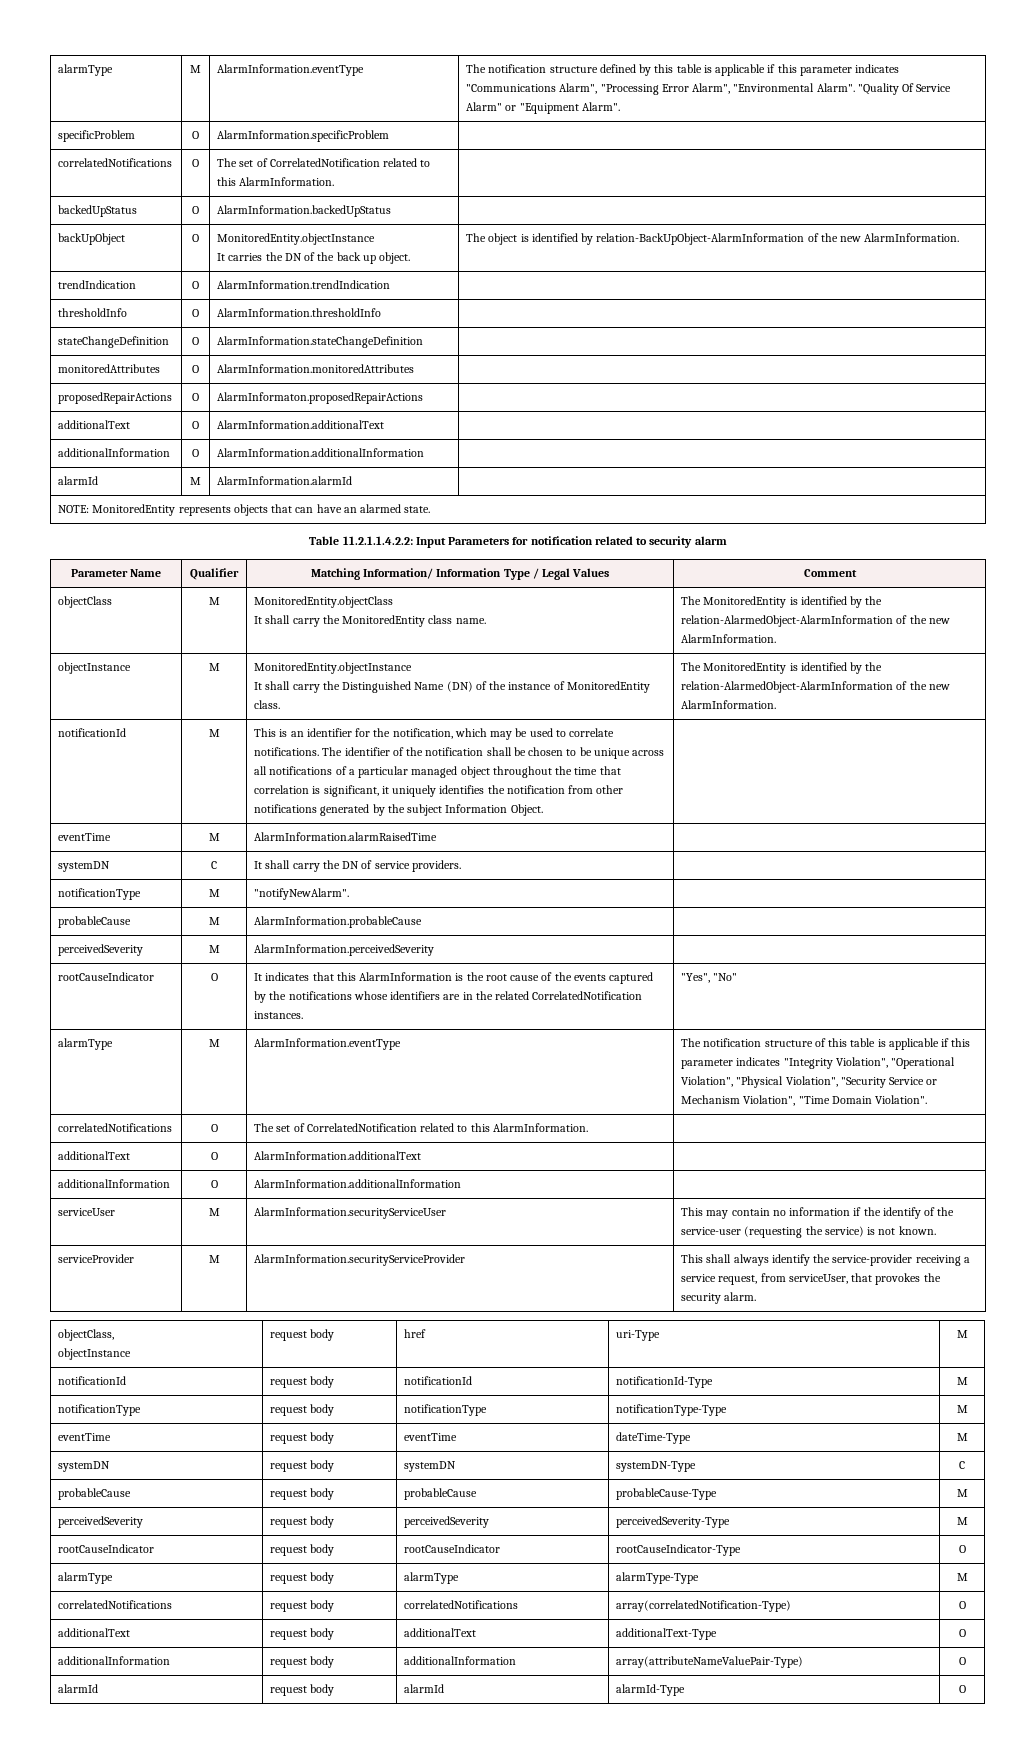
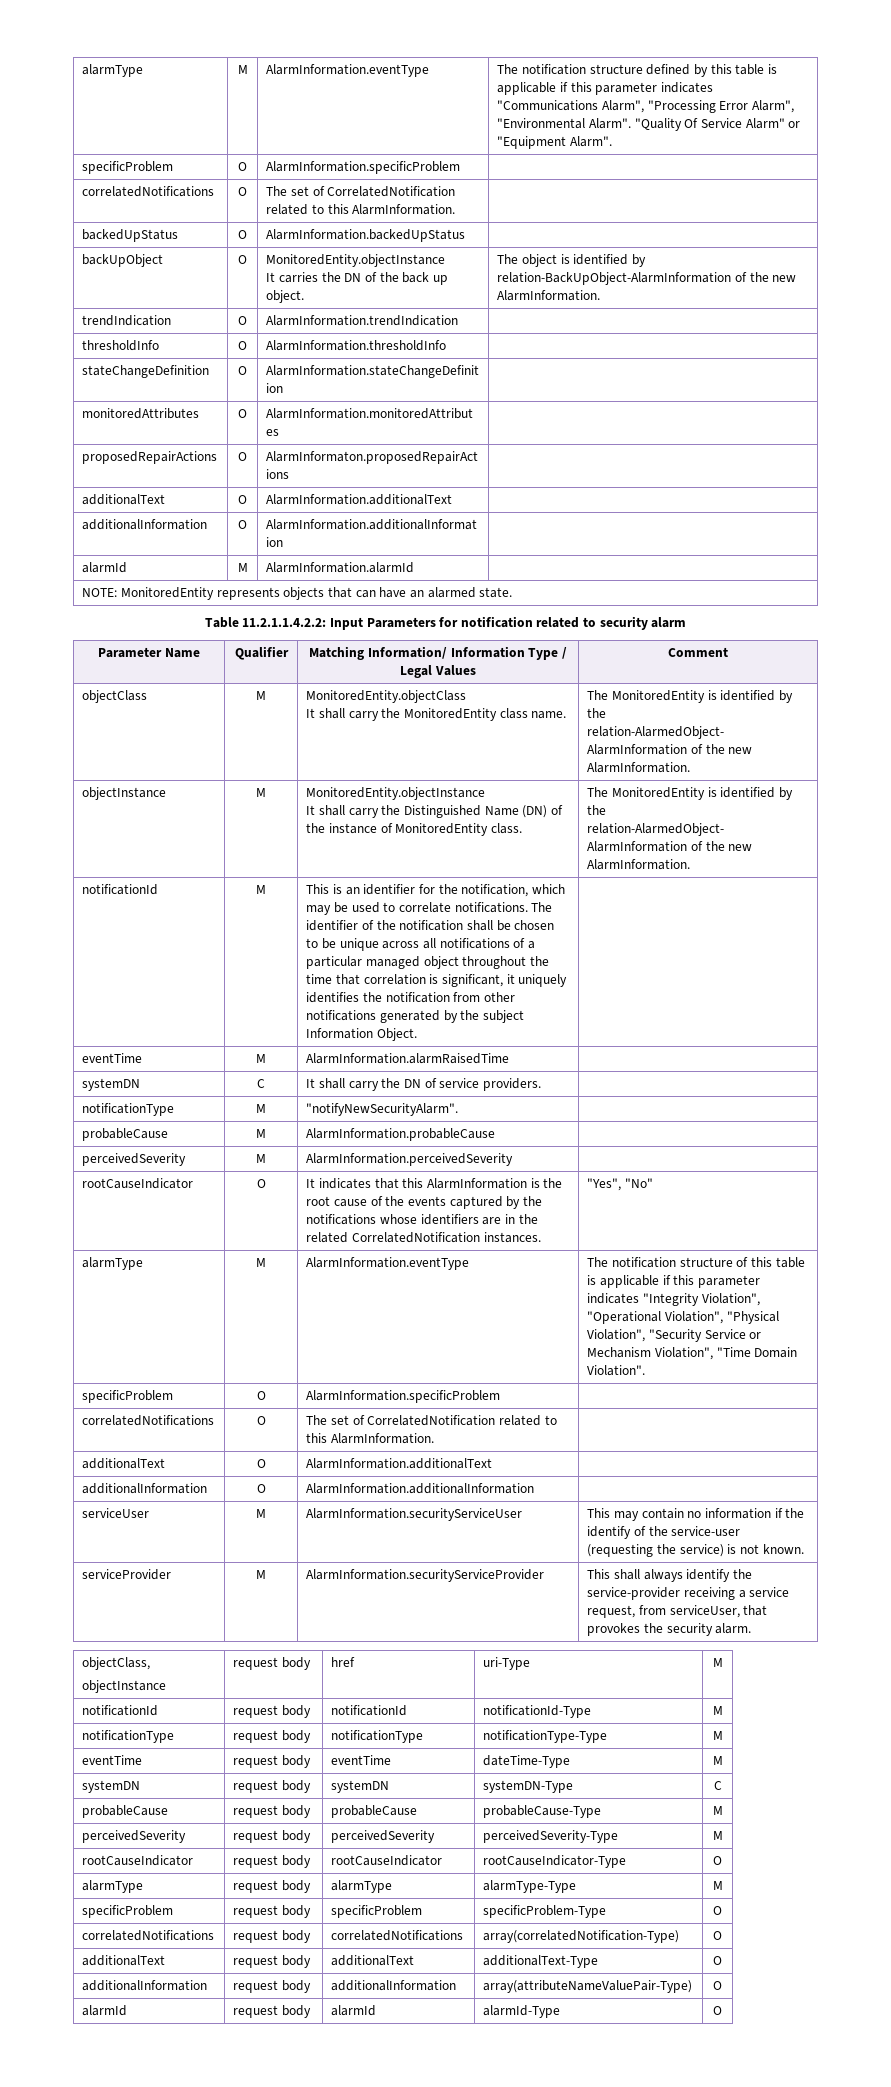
- notificationType | M | "notifyNewAlarm". |
+ notificationType | M | "notifyNewSecurityAlarm". |
  alarmType | M | AlarmInformation.eventType | The notification structure of this table is applicable if this parameter indicates "Integrity Violation", "Operational Violation", "Physical Violation", "Security Service or Mechanism Violation", "Time Domain Violation".
+ specificProblem | O | AlarmInformation.specificProblem |
+ specificProblem | request body | specificProblem | specificProblem-Type | O

